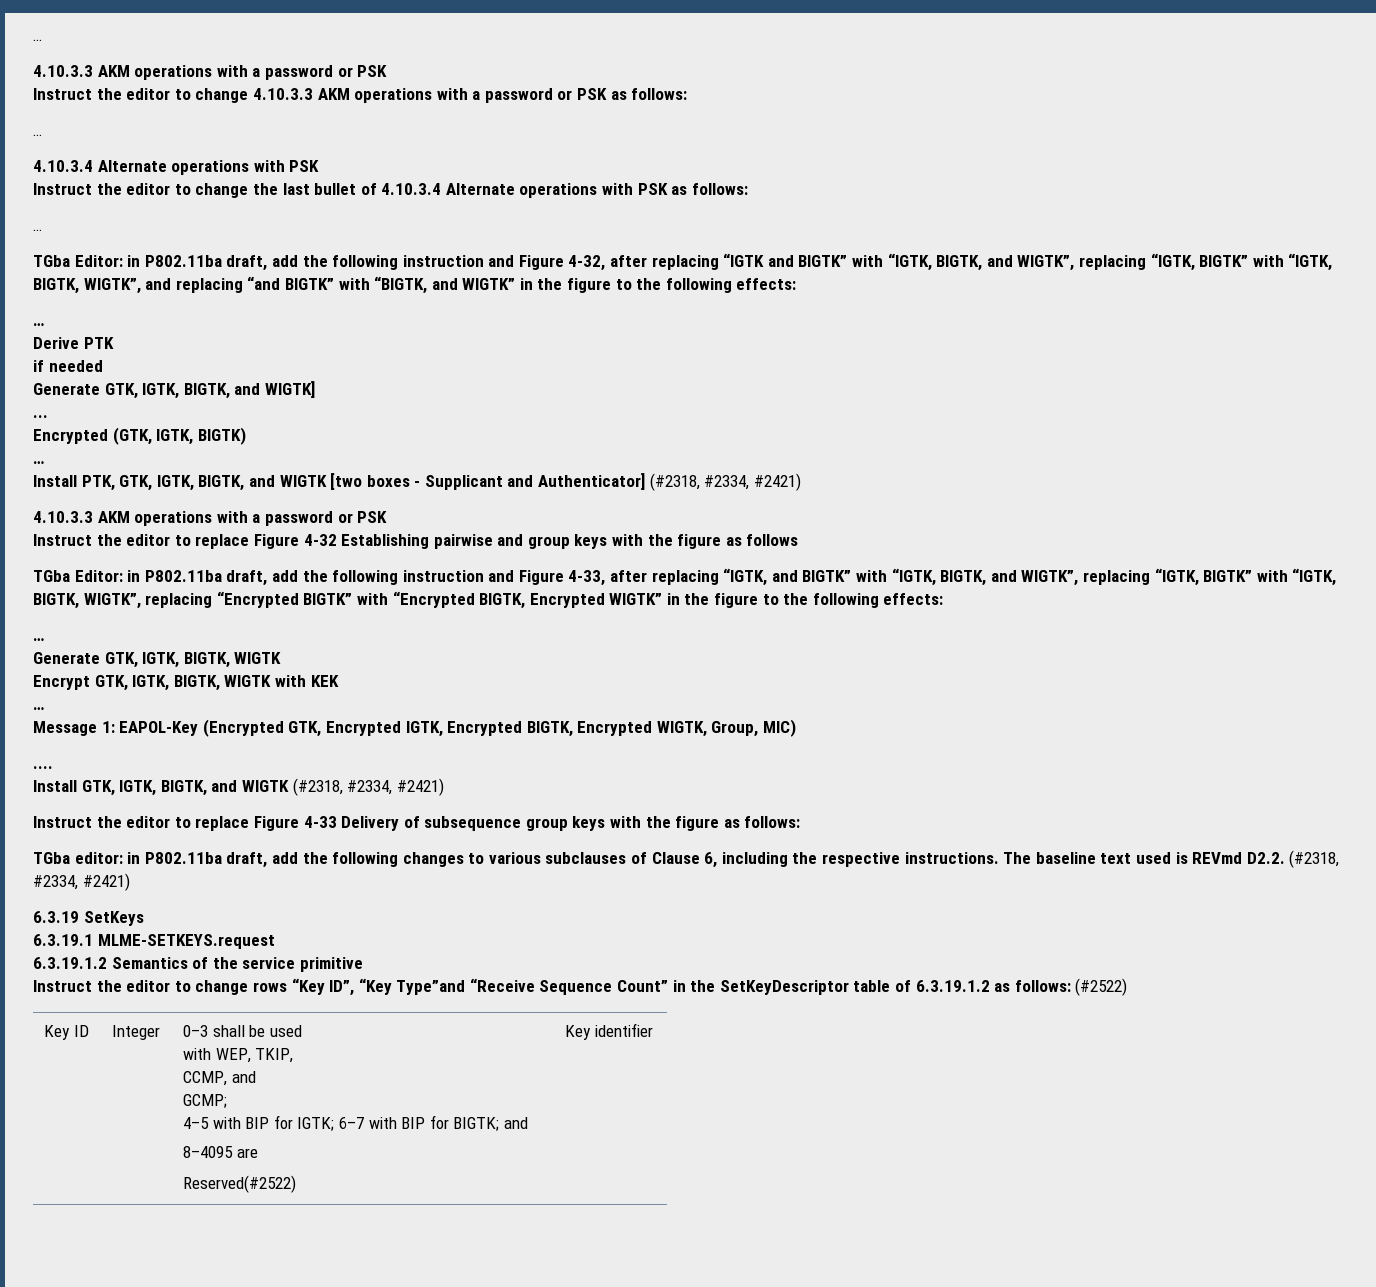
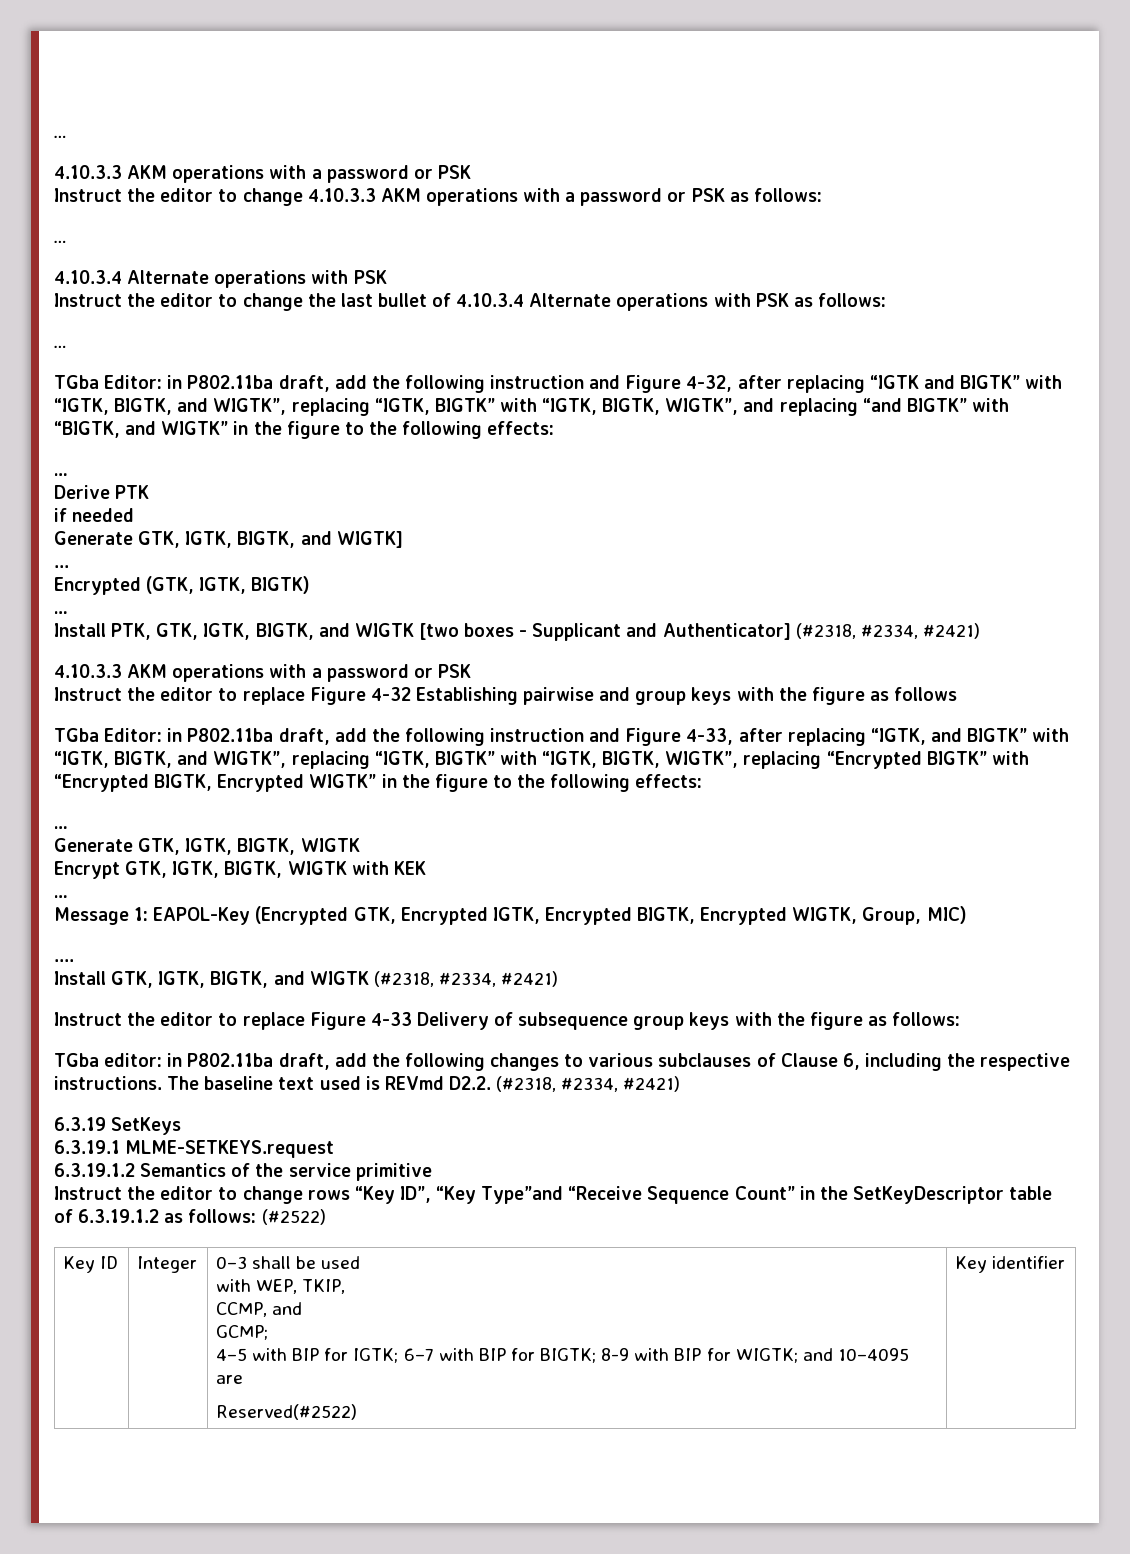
  Key ID | Integer | 0–3 shall be used
  with WEP, TKIP,
  CCMP, and
  GCMP;
- 4–5 with BIP for IGTK; 6–7 with BIP for BIGTK; and
- 8–4095 are
+ 4–5 with BIP for IGTK; 6–7 with BIP for BIGTK; 8-9 with BIP for WIGTK; and 10–4095 are

